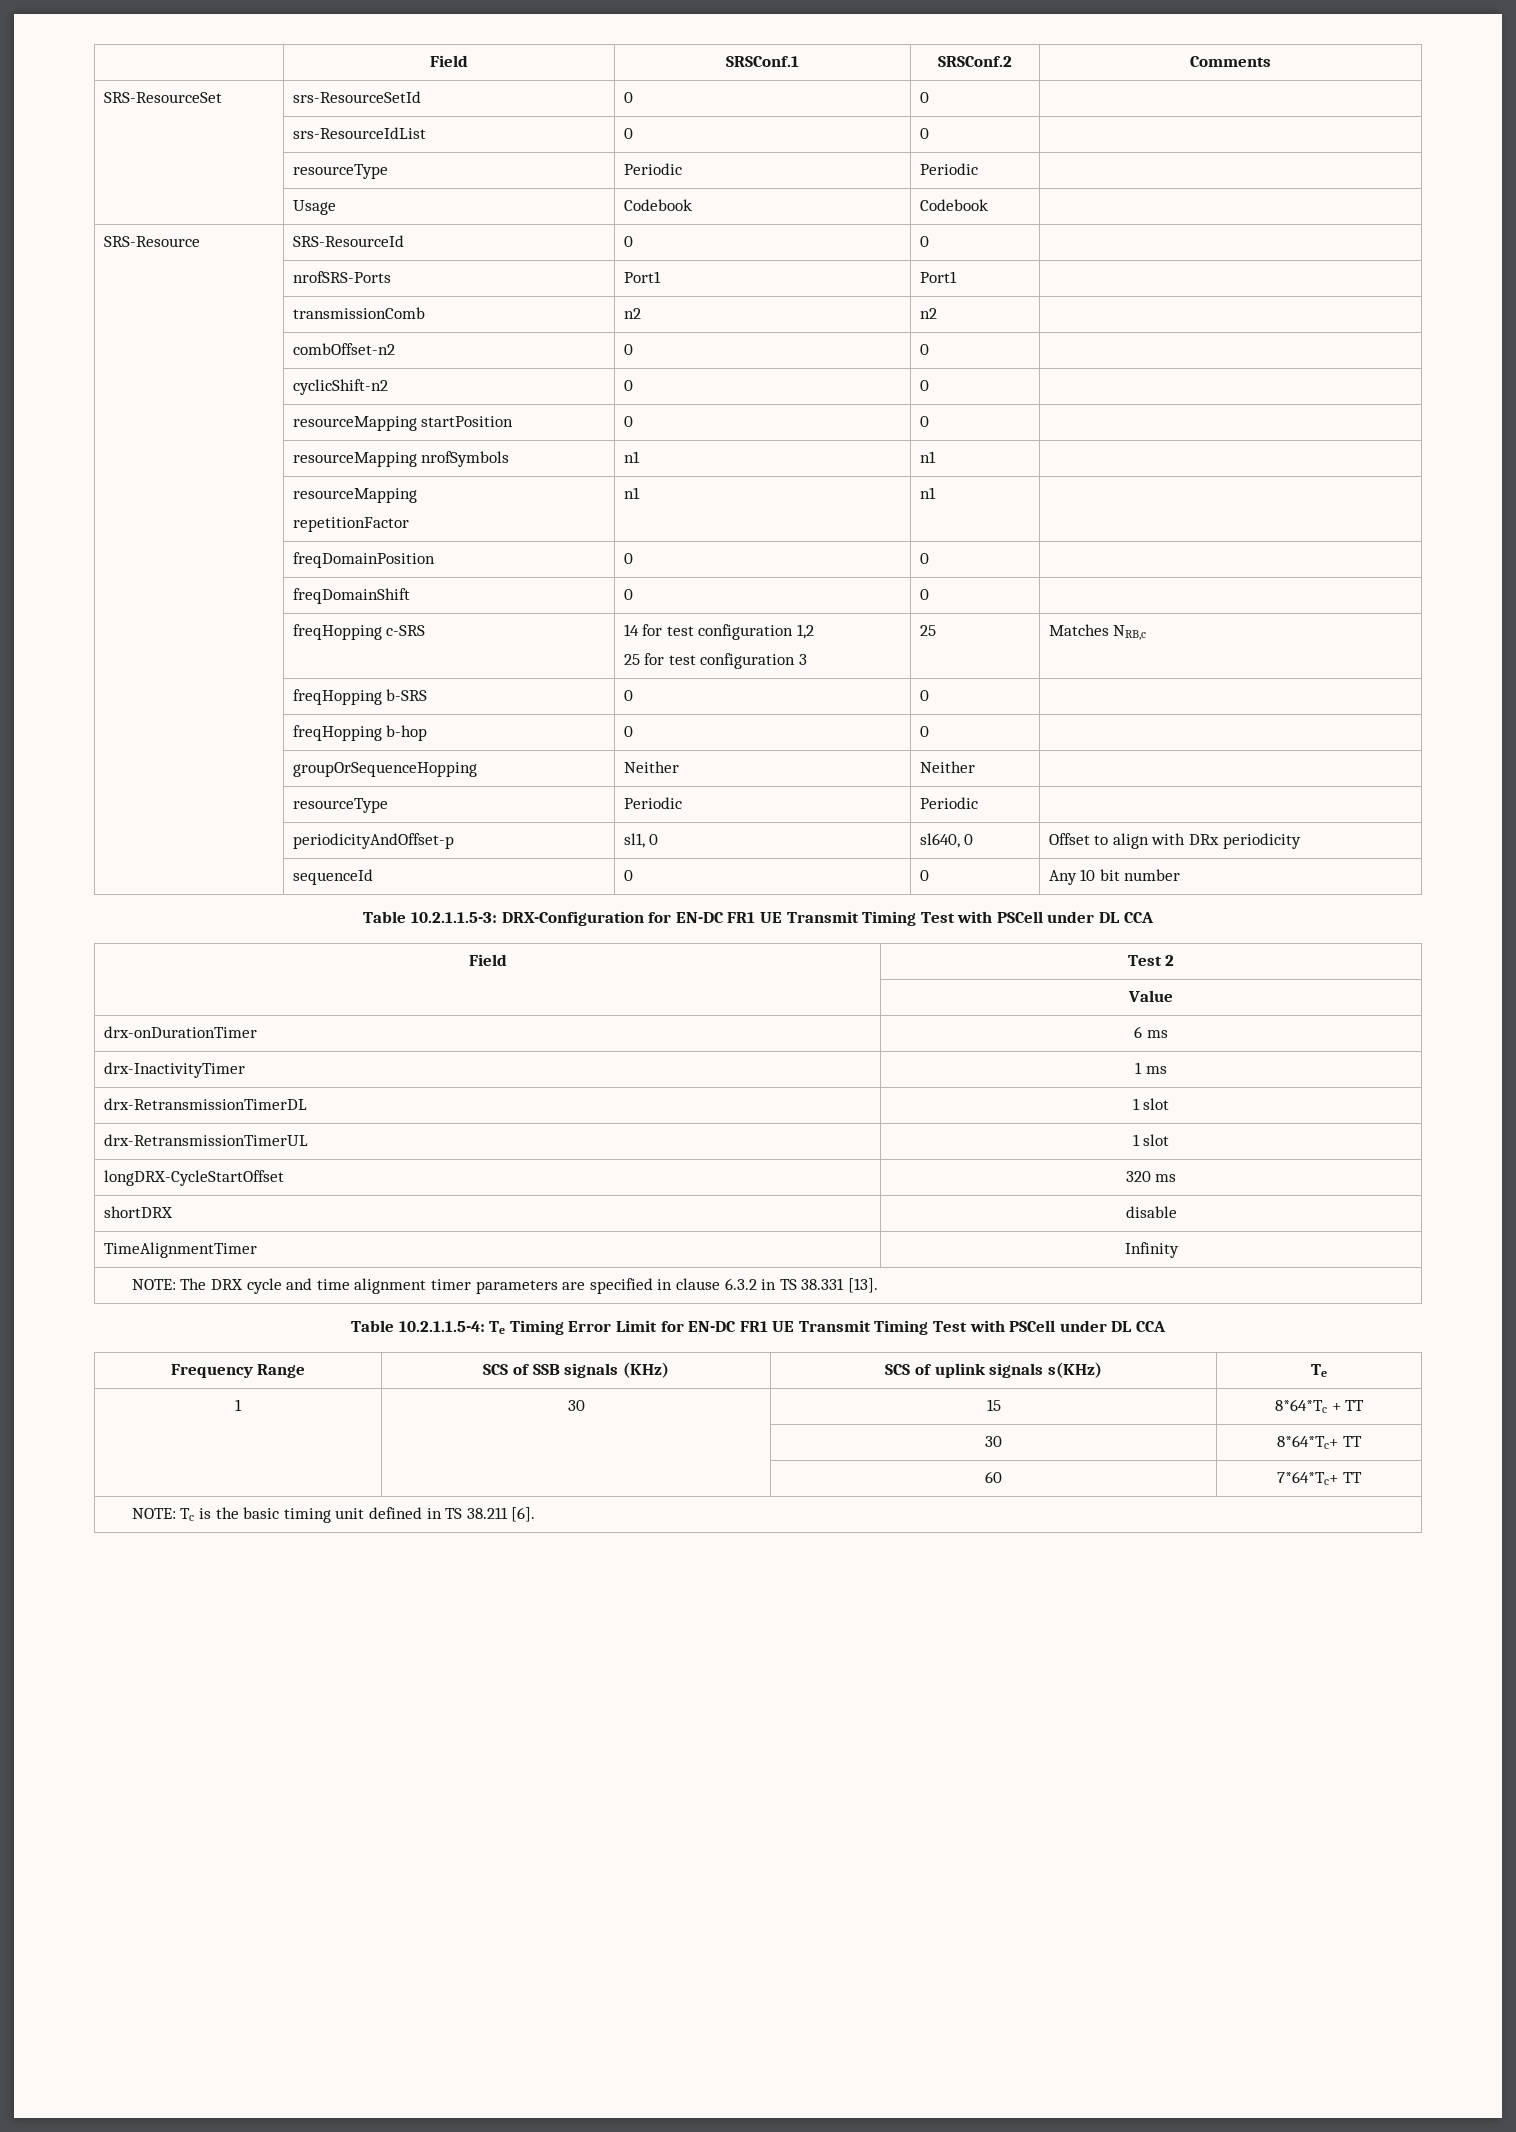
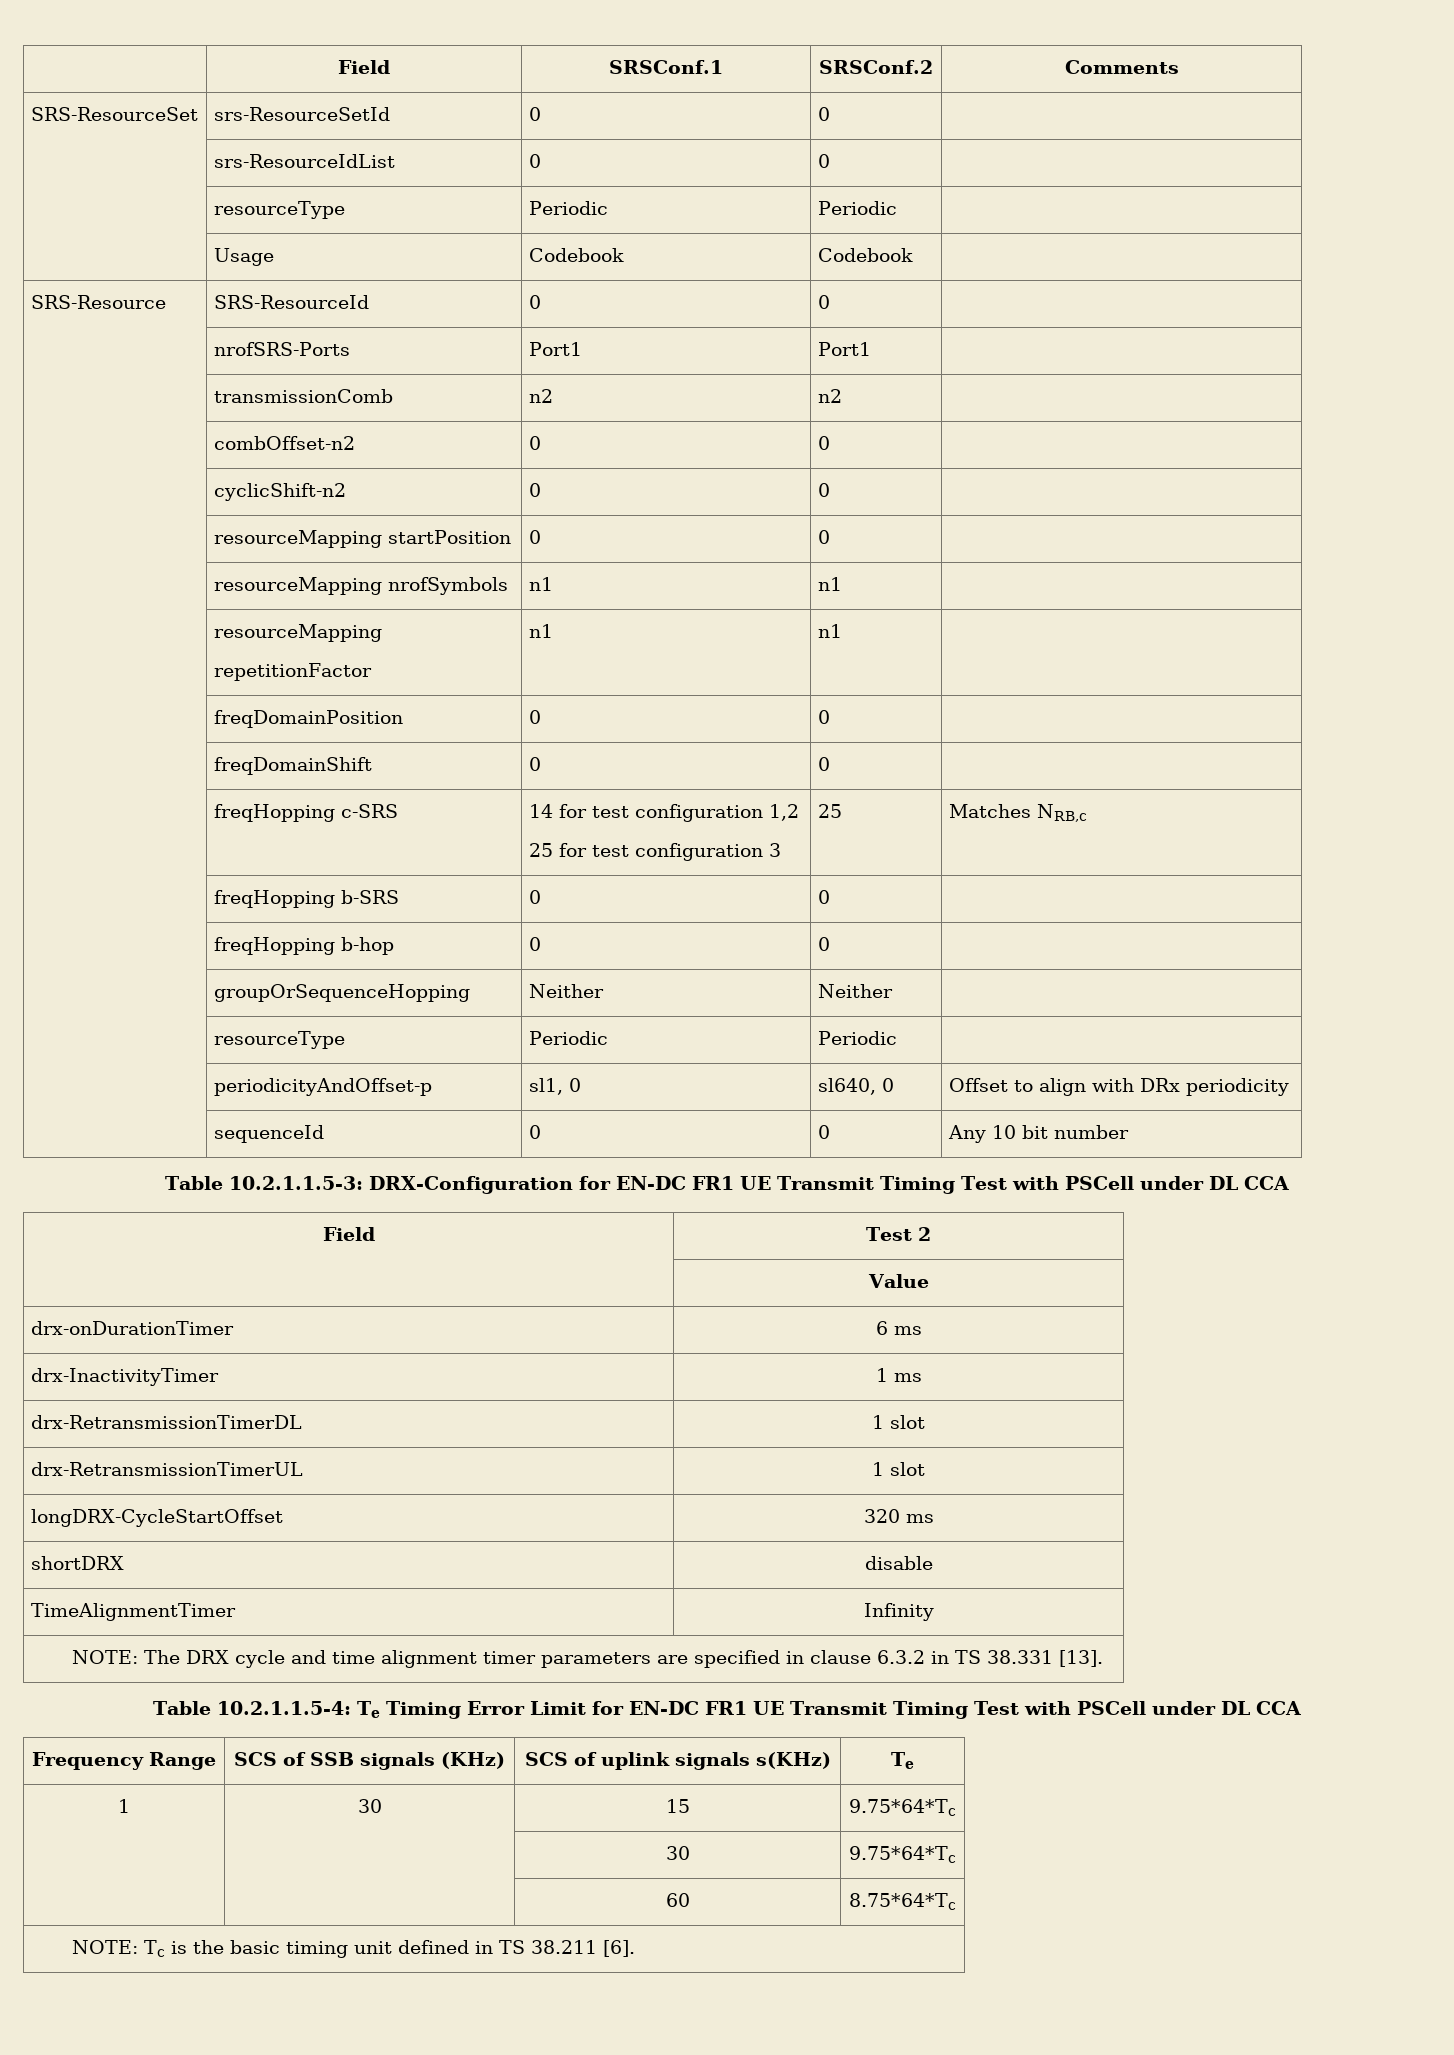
- 1 | 30 | 15 | 8*64*Tc + TT
- | | 30 | 8*64*Tc+ TT
+ 1 | 30 | 15 | 9.75*64*Tc
+ | | 30 | 9.75*64*Tc
- | | 60 | 7*64*Tc+ TT
+ | | 60 | 8.75*64*Tc

